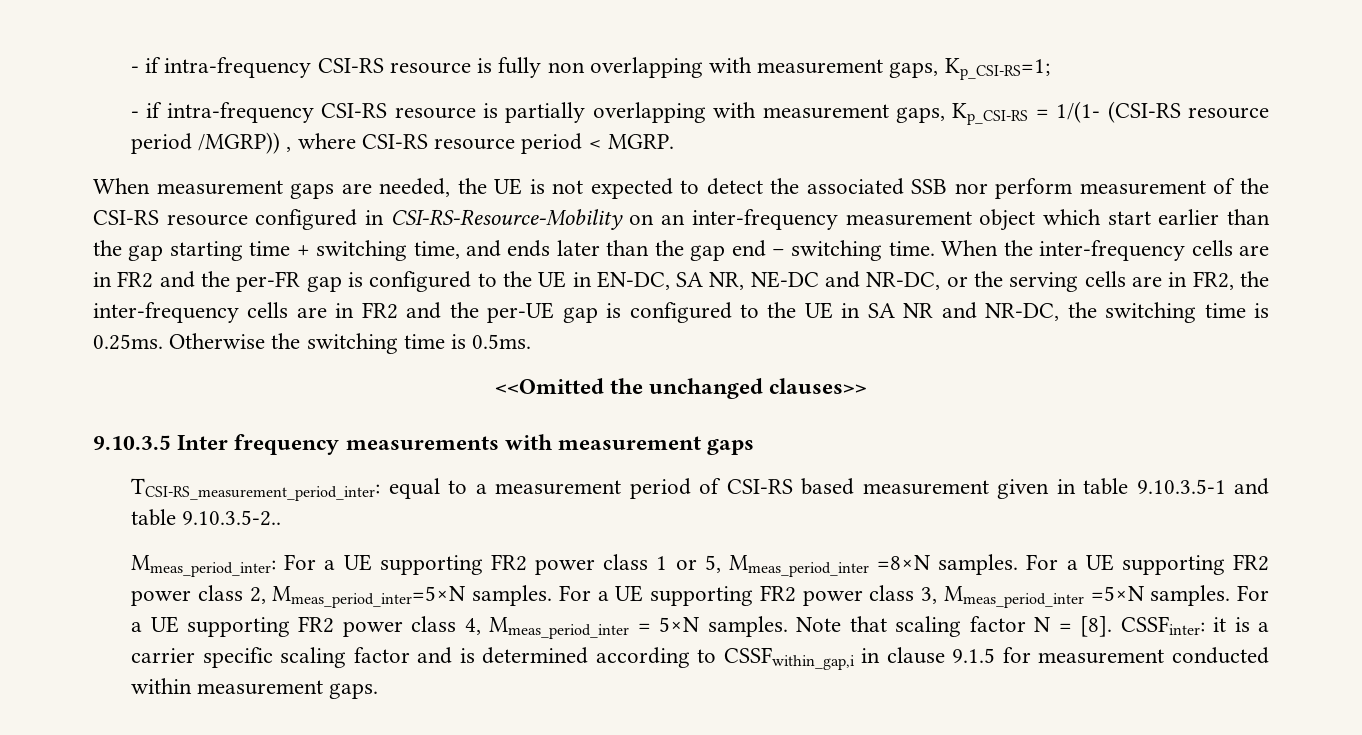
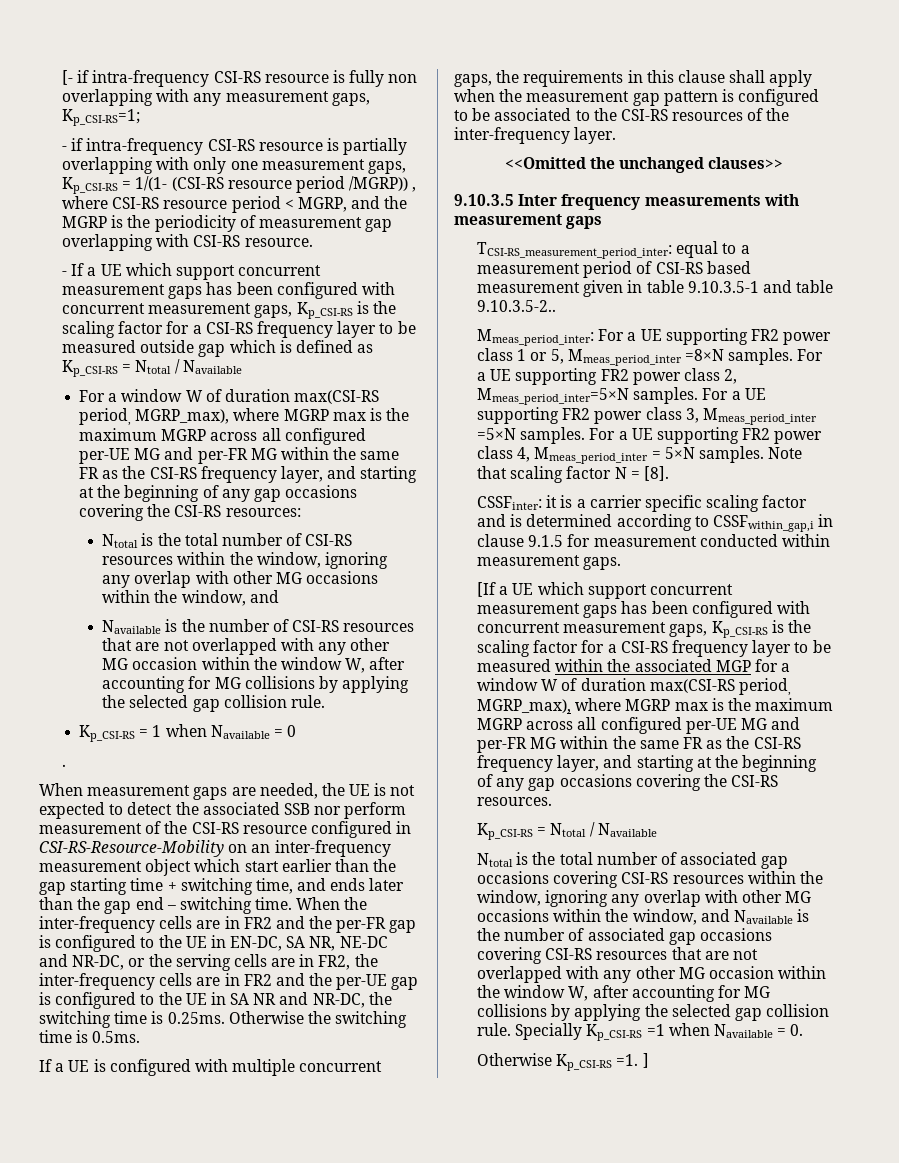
- - if intra-frequency CSI-RS resource is fully non overlapping with measurement gaps, Kp_CSI-RS=1;
+ [- if intra-frequency CSI-RS resource is fully non overlapping with any measurement gaps, Kp_CSI-RS=1;
- - if intra-frequency CSI-RS resource is partially overlapping with measurement gaps, Kp_CSI-RS = 1/(1- (CSI-RS resource period /MGRP)) , where CSI-RS resource period < MGRP.
+ - if intra-frequency CSI-RS resource is partially overlapping with only one measurement gaps, Kp_CSI-RS = 1/(1- (CSI-RS resource period /MGRP)) , where CSI-RS resource period < MGRP, and the MGRP is the periodicity of measurement gap overlapping with CSI-RS resource.
+ - If a UE which support concurrent measurement gaps has been configured with concurrent measurement gaps, Kp_CSI-RS is the scaling factor for a CSI-RS frequency layer to be measured outside gap which is defined as Kp_CSI-RS = Ntotal / Navailable
+ For a window W of duration max(CSI-RS period, MGRP_max), where MGRP max is the maximum MGRP across all configured per-UE MG and per-FR MG within the same FR as the CSI-RS frequency layer, and starting at the beginning of any gap occasions covering the CSI-RS resources:
+ Ntotal is the total number of CSI-RS resources within the window, ignoring any overlap with other MG occasions within the window, and
+ Navailable is the number of CSI-RS resources that are not overlapped with any other MG occasion within the window W, after accounting for MG collisions by applying the selected gap collision rule.
+ Kp_CSI-RS = 1 when Navailable = 0
+ .
+ If a UE is configured with multiple concurrent gaps, the requirements in this clause shall apply when the measurement gap pattern is configured to be associated to the CSI-RS resources of the inter-frequency layer.
- Note that scaling factor N = [8]. CSSFinter: it is a carrier specific scaling factor and is determined according to CSSFwithin_gap,i in clause 9.1.5 for measurement conducted within measurement gaps.
+ Note that scaling factor N = [8].
+ CSSFinter: it is a carrier specific scaling factor and is determined according to CSSFwithin_gap,i in clause 9.1.5 for measurement conducted within measurement gaps.
+ [If a UE which support concurrent measurement gaps has been configured with concurrent measurement gaps, Kp_CSI-RS is the scaling factor for a CSI-RS frequency layer to be measured within the associated MGP for a window W of duration max(CSI-RS period, MGRP_max), where MGRP max is the maximum MGRP across all configured per-UE MG and per-FR MG within the same FR as the CSI-RS frequency layer, and starting at the beginning of any gap occasions covering the CSI-RS resources.
+ Kp_CSI-RS = Ntotal / Navailable
+ Ntotal is the total number of associated gap occasions covering CSI-RS resources within the window, ignoring any overlap with other MG occasions within the window, and Navailable is the number of associated gap occasions covering CSI-RS resources that are not overlapped with any other MG occasion within the window W, after accounting for MG collisions by applying the selected gap collision rule. Specially Kp_CSI-RS =1 when Navailable = 0.
+ Otherwise Kp_CSI-RS =1. ]

